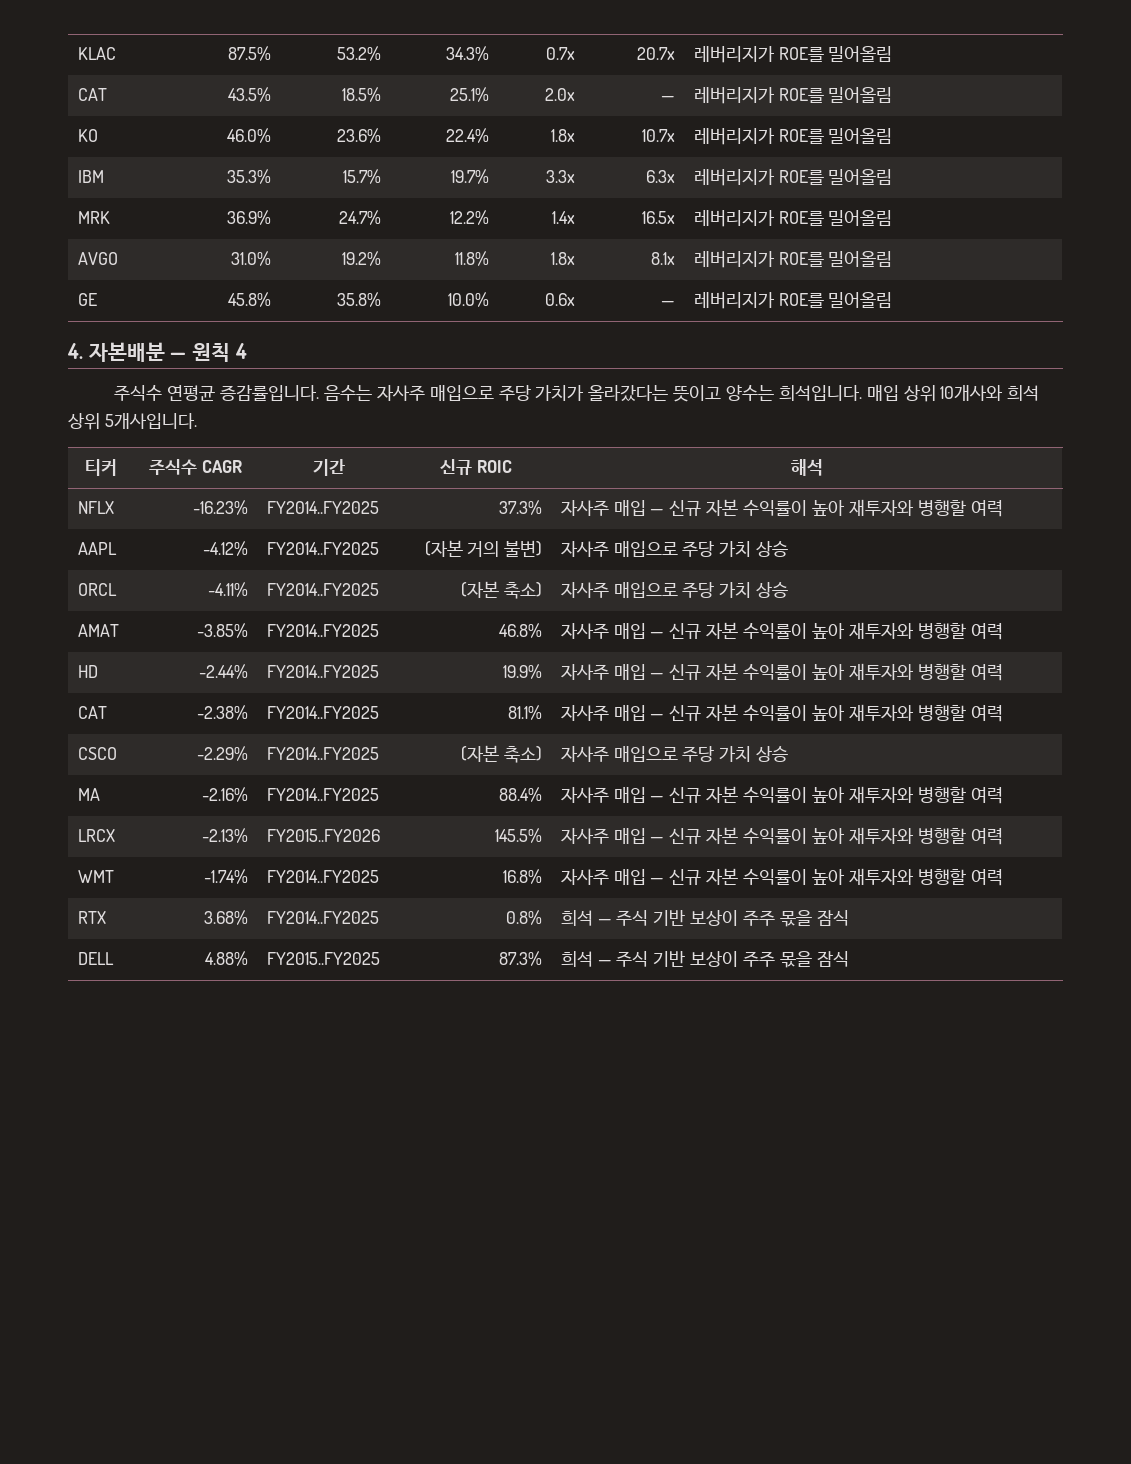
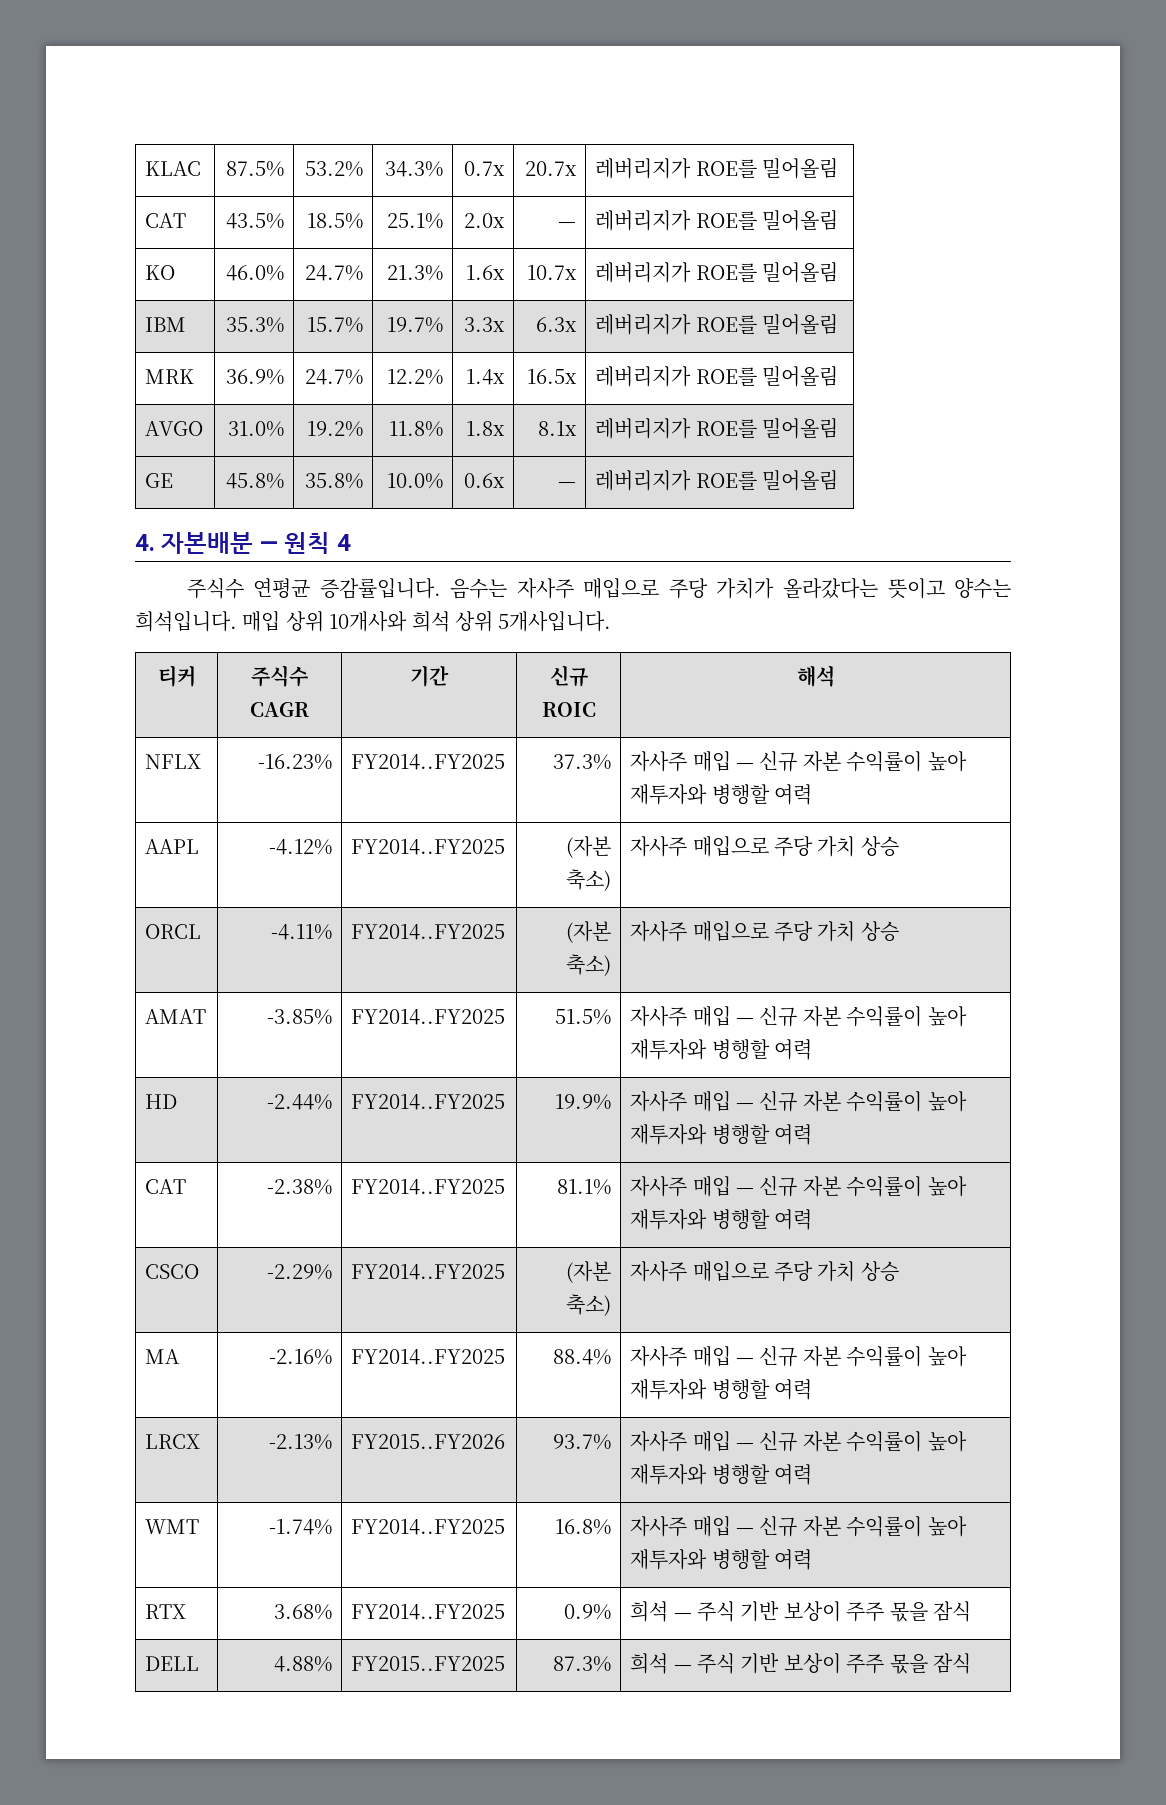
- KO | 46.0% | 23.6% | 22.4% | 1.8x | 10.7x | 레버리지가 ROE를 밀어올림
+ KO | 46.0% | 24.7% | 21.3% | 1.6x | 10.7x | 레버리지가 ROE를 밀어올림
- AAPL | -4.12% | FY2014..FY2025 | (자본 거의 불변) | 자사주 매입으로 주당 가치 상승
+ AAPL | -4.12% | FY2014..FY2025 | (자본 축소) | 자사주 매입으로 주당 가치 상승
- AMAT | -3.85% | FY2014..FY2025 | 46.8% | 자사주 매입 — 신규 자본 수익률이 높아 재투자와 병행할 여력
+ AMAT | -3.85% | FY2014..FY2025 | 51.5% | 자사주 매입 — 신규 자본 수익률이 높아 재투자와 병행할 여력
- LRCX | -2.13% | FY2015..FY2026 | 145.5% | 자사주 매입 — 신규 자본 수익률이 높아 재투자와 병행할 여력
+ LRCX | -2.13% | FY2015..FY2026 | 93.7% | 자사주 매입 — 신규 자본 수익률이 높아 재투자와 병행할 여력
- RTX | 3.68% | FY2014..FY2025 | 0.8% | 희석 — 주식 기반 보상이 주주 몫을 잠식
+ RTX | 3.68% | FY2014..FY2025 | 0.9% | 희석 — 주식 기반 보상이 주주 몫을 잠식

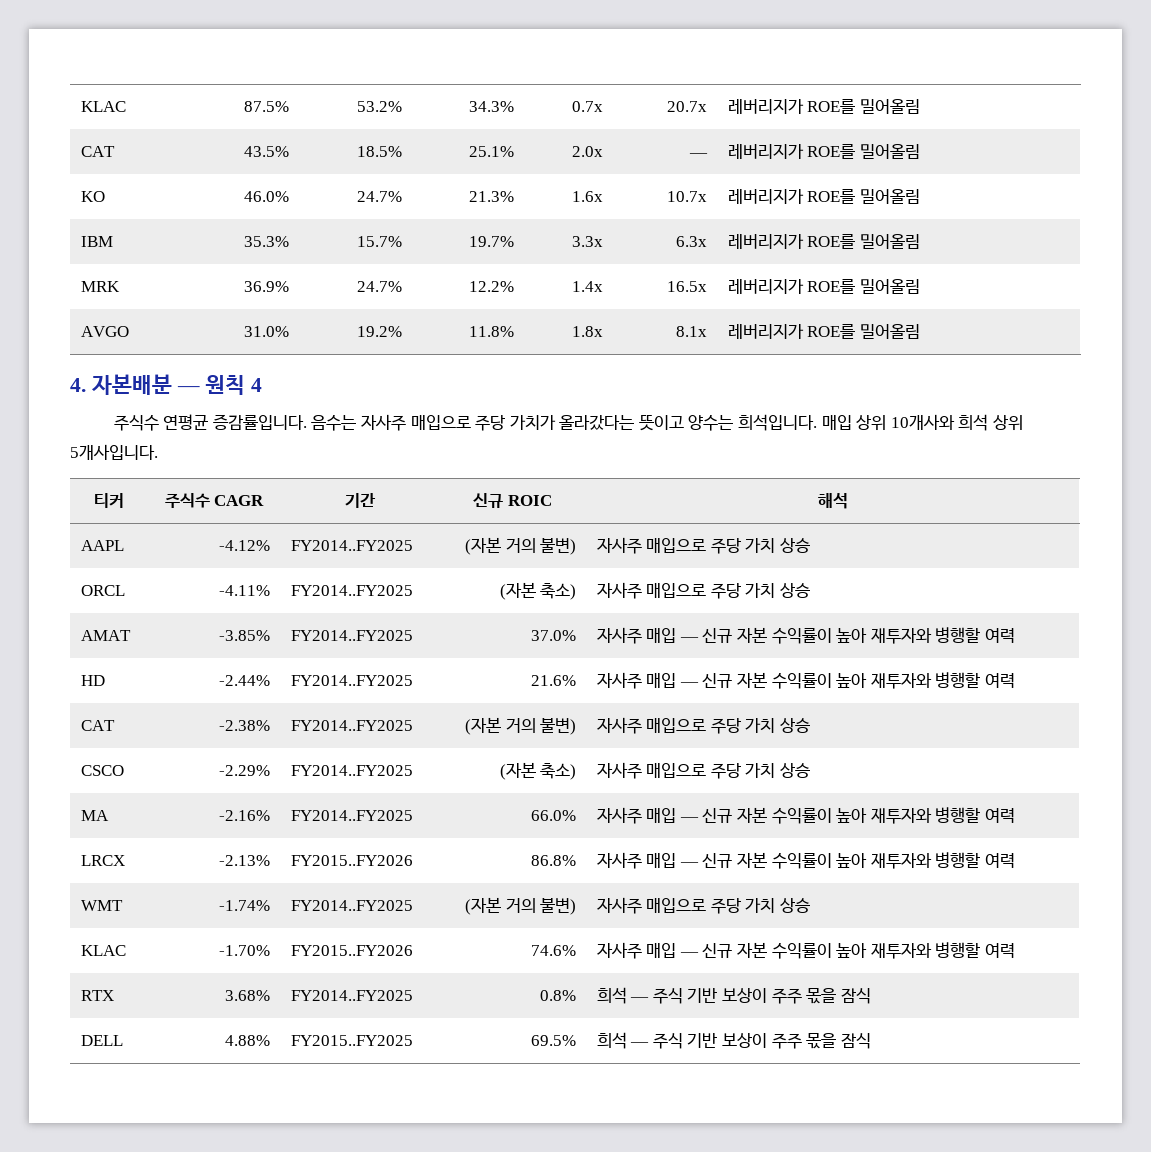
- GE | 45.8% | 35.8% | 10.0% | 0.6x | — | 레버리지가 ROE를 밀어올림
- NFLX | -16.23% | FY2014..FY2025 | 37.3% | 자사주 매입 — 신규 자본 수익률이 높아 재투자와 병행할 여력
- AAPL | -4.12% | FY2014..FY2025 | (자본 축소) | 자사주 매입으로 주당 가치 상승
+ AAPL | -4.12% | FY2014..FY2025 | (자본 거의 불변) | 자사주 매입으로 주당 가치 상승
- AMAT | -3.85% | FY2014..FY2025 | 51.5% | 자사주 매입 — 신규 자본 수익률이 높아 재투자와 병행할 여력
+ AMAT | -3.85% | FY2014..FY2025 | 37.0% | 자사주 매입 — 신규 자본 수익률이 높아 재투자와 병행할 여력
- HD | -2.44% | FY2014..FY2025 | 19.9% | 자사주 매입 — 신규 자본 수익률이 높아 재투자와 병행할 여력
+ HD | -2.44% | FY2014..FY2025 | 21.6% | 자사주 매입 — 신규 자본 수익률이 높아 재투자와 병행할 여력
- CAT | -2.38% | FY2014..FY2025 | 81.1% | 자사주 매입 — 신규 자본 수익률이 높아 재투자와 병행할 여력
+ CAT | -2.38% | FY2014..FY2025 | (자본 거의 불변) | 자사주 매입으로 주당 가치 상승
- MA | -2.16% | FY2014..FY2025 | 88.4% | 자사주 매입 — 신규 자본 수익률이 높아 재투자와 병행할 여력
+ MA | -2.16% | FY2014..FY2025 | 66.0% | 자사주 매입 — 신규 자본 수익률이 높아 재투자와 병행할 여력
- LRCX | -2.13% | FY2015..FY2026 | 93.7% | 자사주 매입 — 신규 자본 수익률이 높아 재투자와 병행할 여력
+ LRCX | -2.13% | FY2015..FY2026 | 86.8% | 자사주 매입 — 신규 자본 수익률이 높아 재투자와 병행할 여력
- WMT | -1.74% | FY2014..FY2025 | 16.8% | 자사주 매입 — 신규 자본 수익률이 높아 재투자와 병행할 여력
+ WMT | -1.74% | FY2014..FY2025 | (자본 거의 불변) | 자사주 매입으로 주당 가치 상승
+ KLAC | -1.70% | FY2015..FY2026 | 74.6% | 자사주 매입 — 신규 자본 수익률이 높아 재투자와 병행할 여력
- RTX | 3.68% | FY2014..FY2025 | 0.9% | 희석 — 주식 기반 보상이 주주 몫을 잠식
+ RTX | 3.68% | FY2014..FY2025 | 0.8% | 희석 — 주식 기반 보상이 주주 몫을 잠식
- DELL | 4.88% | FY2015..FY2025 | 87.3% | 희석 — 주식 기반 보상이 주주 몫을 잠식
+ DELL | 4.88% | FY2015..FY2025 | 69.5% | 희석 — 주식 기반 보상이 주주 몫을 잠식

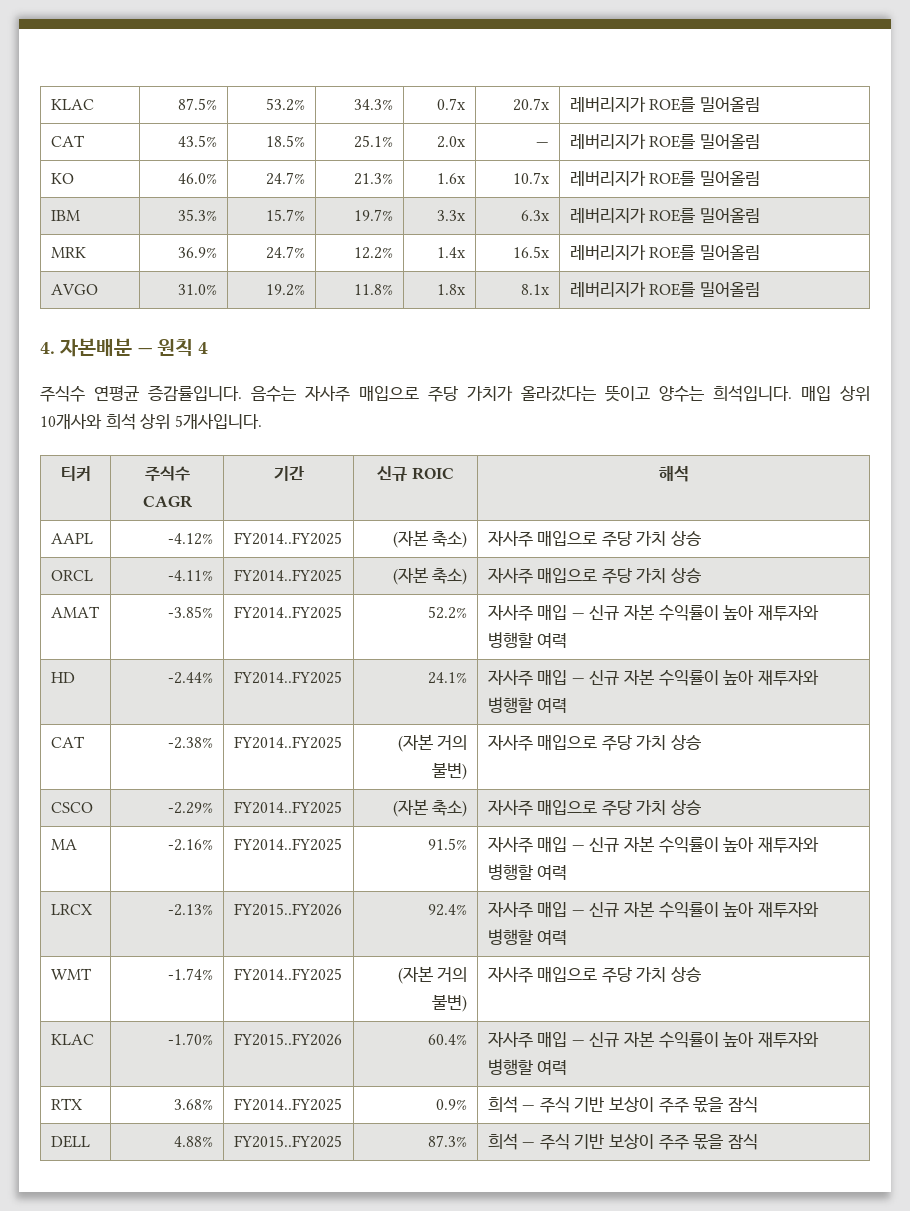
- AAPL | -4.12% | FY2014..FY2025 | (자본 거의 불변) | 자사주 매입으로 주당 가치 상승
+ AAPL | -4.12% | FY2014..FY2025 | (자본 축소) | 자사주 매입으로 주당 가치 상승
- AMAT | -3.85% | FY2014..FY2025 | 37.0% | 자사주 매입 — 신규 자본 수익률이 높아 재투자와 병행할 여력
+ AMAT | -3.85% | FY2014..FY2025 | 52.2% | 자사주 매입 — 신규 자본 수익률이 높아 재투자와 병행할 여력
- HD | -2.44% | FY2014..FY2025 | 21.6% | 자사주 매입 — 신규 자본 수익률이 높아 재투자와 병행할 여력
+ HD | -2.44% | FY2014..FY2025 | 24.1% | 자사주 매입 — 신규 자본 수익률이 높아 재투자와 병행할 여력
- MA | -2.16% | FY2014..FY2025 | 66.0% | 자사주 매입 — 신규 자본 수익률이 높아 재투자와 병행할 여력
+ MA | -2.16% | FY2014..FY2025 | 91.5% | 자사주 매입 — 신규 자본 수익률이 높아 재투자와 병행할 여력
- LRCX | -2.13% | FY2015..FY2026 | 86.8% | 자사주 매입 — 신규 자본 수익률이 높아 재투자와 병행할 여력
+ LRCX | -2.13% | FY2015..FY2026 | 92.4% | 자사주 매입 — 신규 자본 수익률이 높아 재투자와 병행할 여력
- KLAC | -1.70% | FY2015..FY2026 | 74.6% | 자사주 매입 — 신규 자본 수익률이 높아 재투자와 병행할 여력
+ KLAC | -1.70% | FY2015..FY2026 | 60.4% | 자사주 매입 — 신규 자본 수익률이 높아 재투자와 병행할 여력
- RTX | 3.68% | FY2014..FY2025 | 0.8% | 희석 — 주식 기반 보상이 주주 몫을 잠식
+ RTX | 3.68% | FY2014..FY2025 | 0.9% | 희석 — 주식 기반 보상이 주주 몫을 잠식
- DELL | 4.88% | FY2015..FY2025 | 69.5% | 희석 — 주식 기반 보상이 주주 몫을 잠식
+ DELL | 4.88% | FY2015..FY2025 | 87.3% | 희석 — 주식 기반 보상이 주주 몫을 잠식

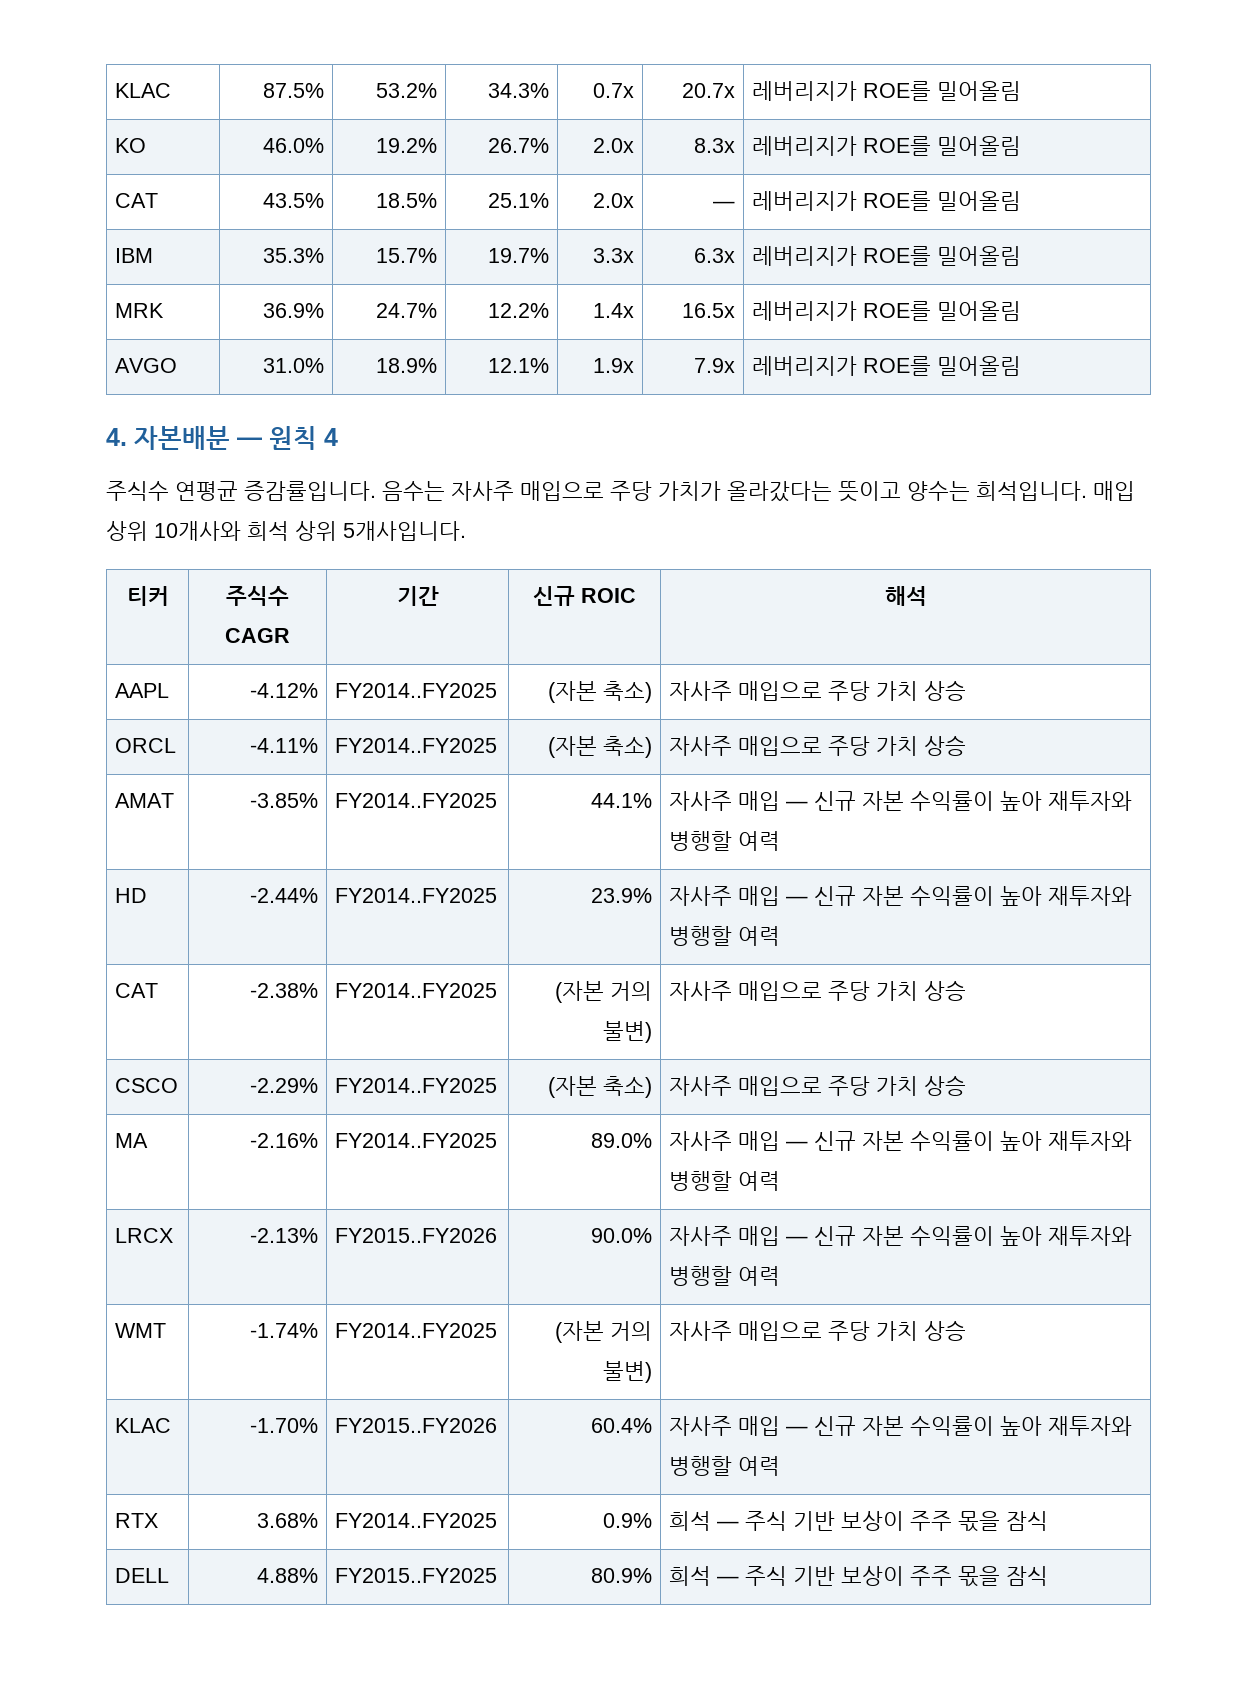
+ KO | 46.0% | 19.2% | 26.7% | 2.0x | 8.3x | 레버리지가 ROE를 밀어올림
- KO | 46.0% | 24.7% | 21.3% | 1.6x | 10.7x | 레버리지가 ROE를 밀어올림
- AVGO | 31.0% | 19.2% | 11.8% | 1.8x | 8.1x | 레버리지가 ROE를 밀어올림
+ AVGO | 31.0% | 18.9% | 12.1% | 1.9x | 7.9x | 레버리지가 ROE를 밀어올림
- AMAT | -3.85% | FY2014..FY2025 | 52.2% | 자사주 매입 — 신규 자본 수익률이 높아 재투자와 병행할 여력
+ AMAT | -3.85% | FY2014..FY2025 | 44.1% | 자사주 매입 — 신규 자본 수익률이 높아 재투자와 병행할 여력
- HD | -2.44% | FY2014..FY2025 | 24.1% | 자사주 매입 — 신규 자본 수익률이 높아 재투자와 병행할 여력
+ HD | -2.44% | FY2014..FY2025 | 23.9% | 자사주 매입 — 신규 자본 수익률이 높아 재투자와 병행할 여력
- MA | -2.16% | FY2014..FY2025 | 91.5% | 자사주 매입 — 신규 자본 수익률이 높아 재투자와 병행할 여력
+ MA | -2.16% | FY2014..FY2025 | 89.0% | 자사주 매입 — 신규 자본 수익률이 높아 재투자와 병행할 여력
- LRCX | -2.13% | FY2015..FY2026 | 92.4% | 자사주 매입 — 신규 자본 수익률이 높아 재투자와 병행할 여력
+ LRCX | -2.13% | FY2015..FY2026 | 90.0% | 자사주 매입 — 신규 자본 수익률이 높아 재투자와 병행할 여력
- DELL | 4.88% | FY2015..FY2025 | 87.3% | 희석 — 주식 기반 보상이 주주 몫을 잠식
+ DELL | 4.88% | FY2015..FY2025 | 80.9% | 희석 — 주식 기반 보상이 주주 몫을 잠식

